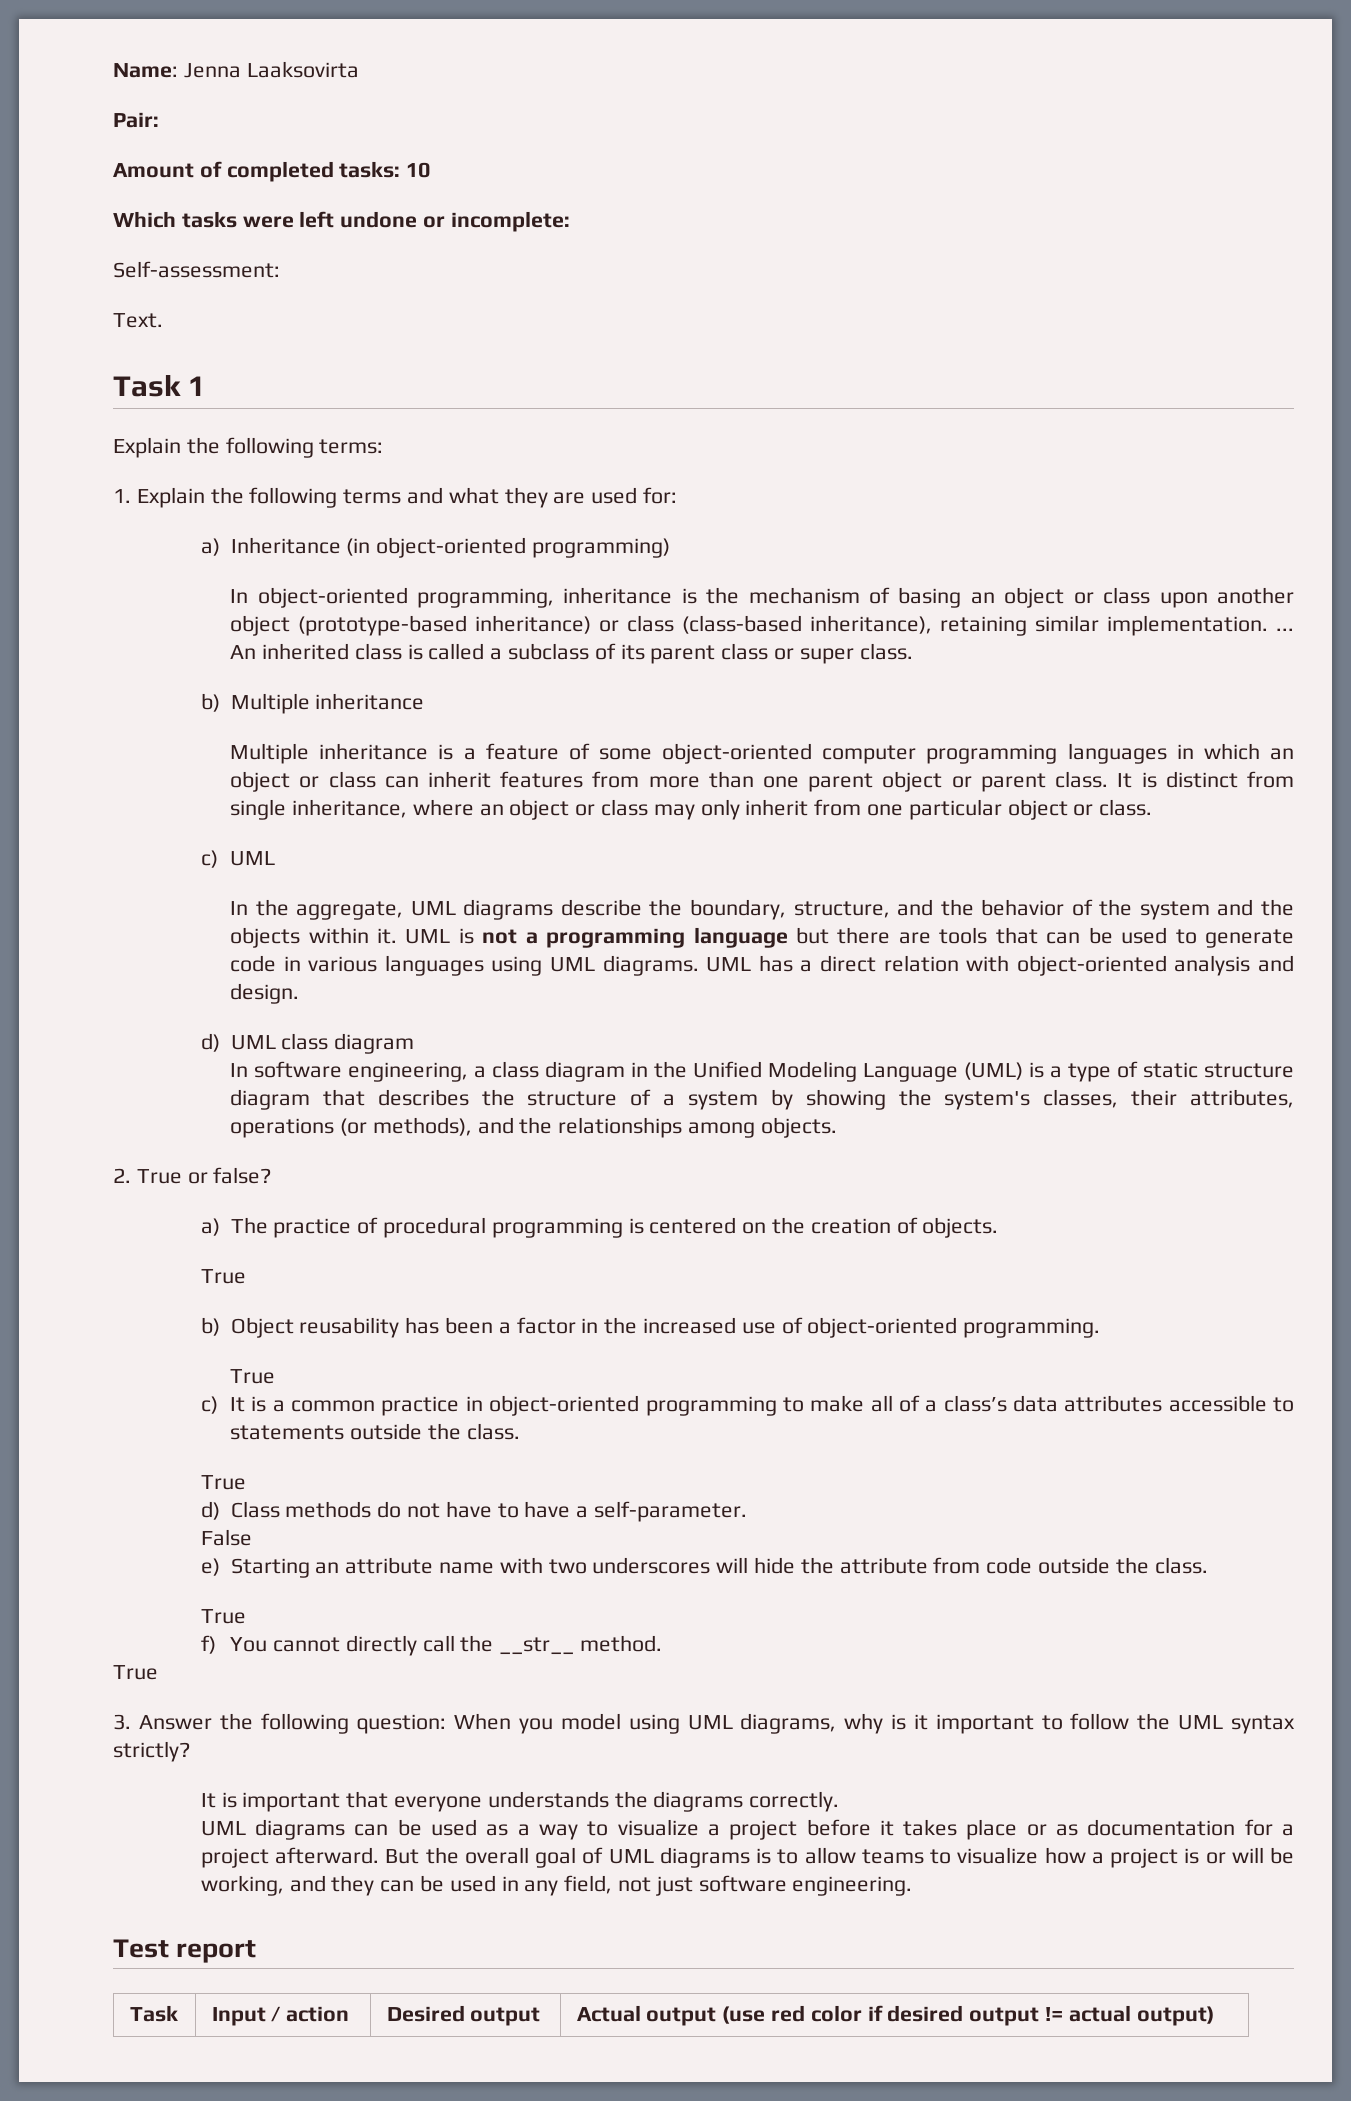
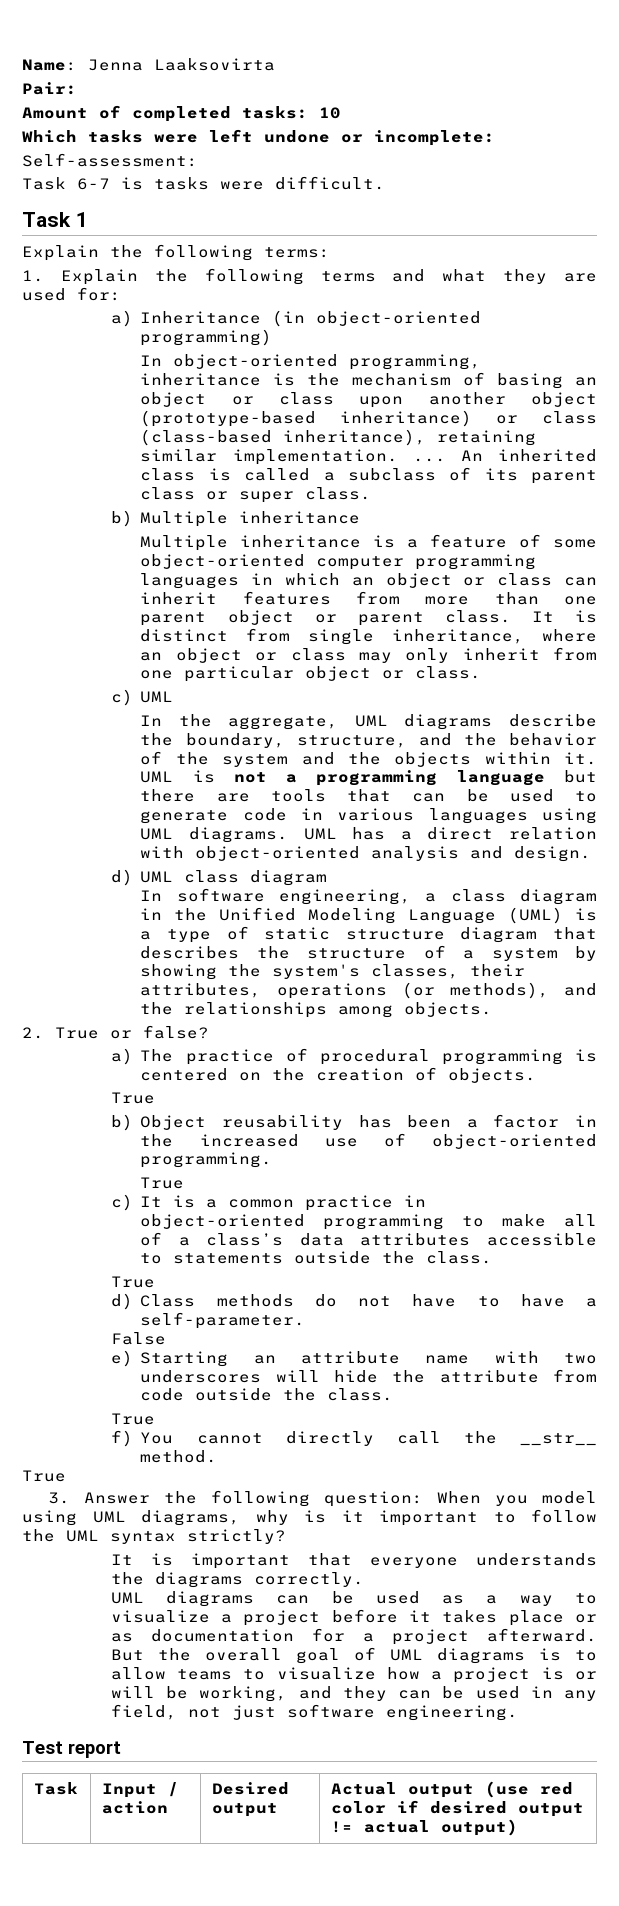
- Text.
+ Task 6-7 is tasks were difficult.

